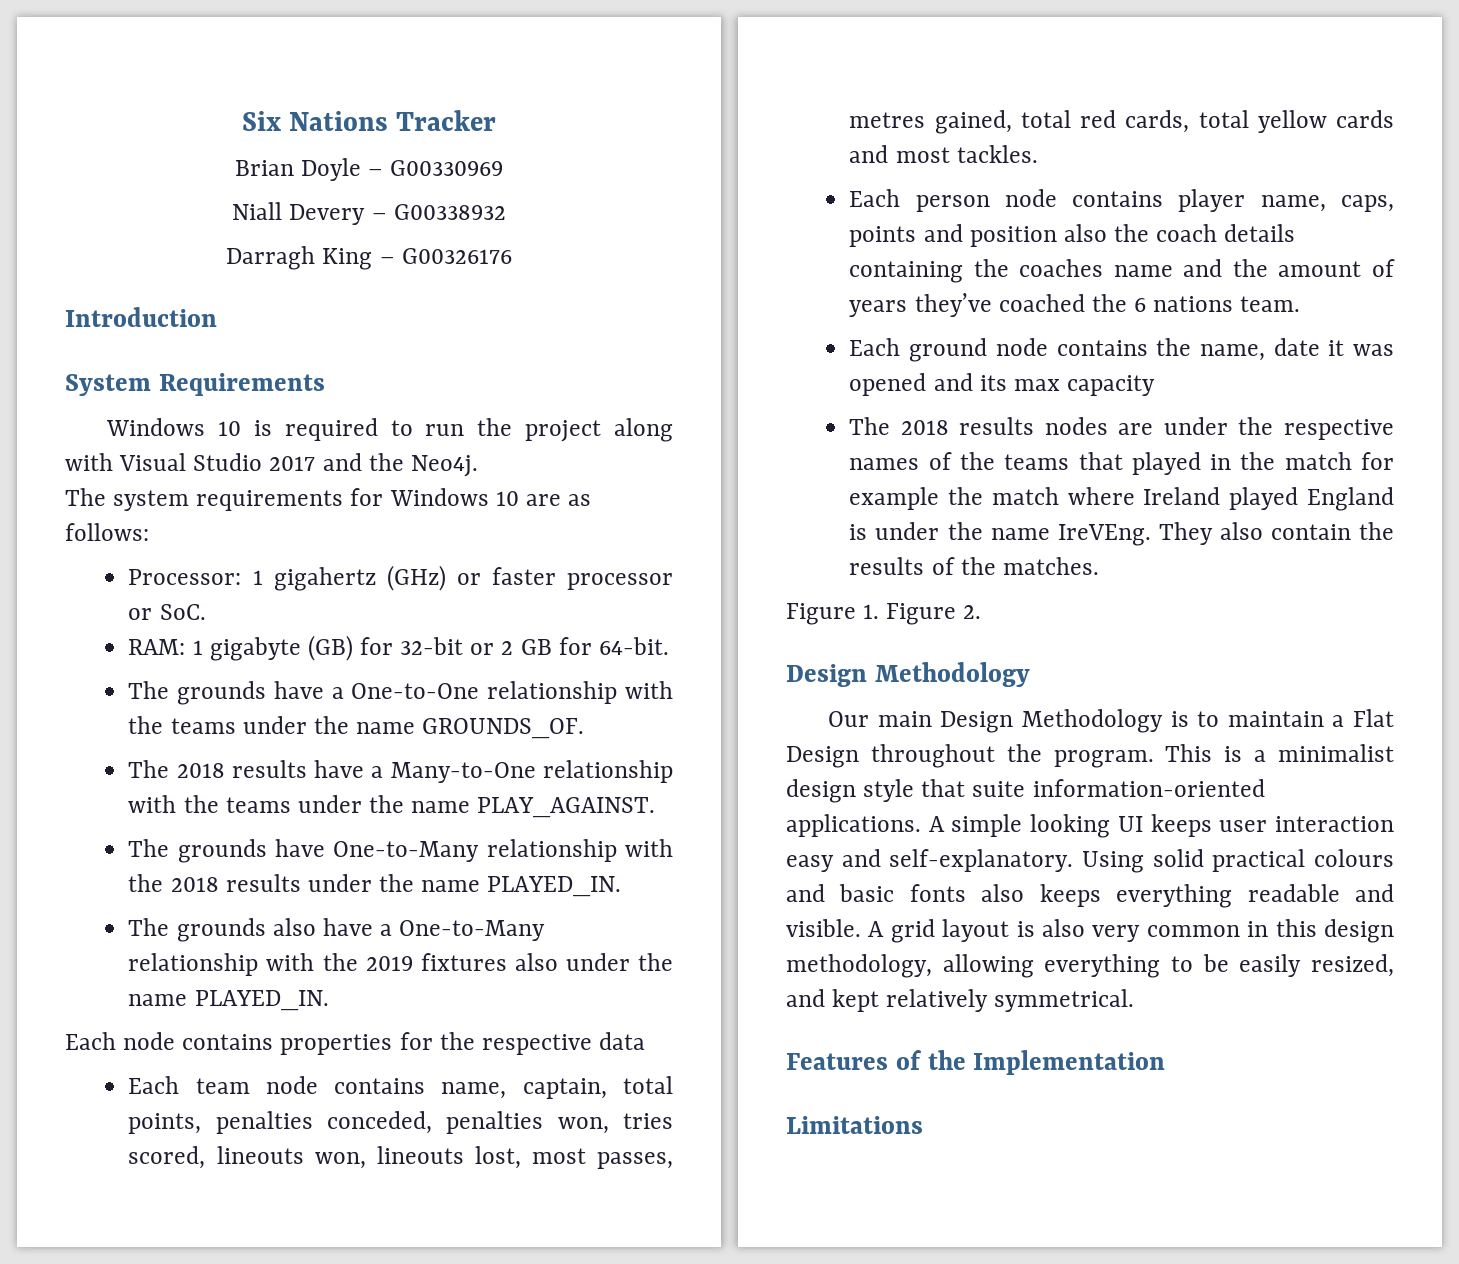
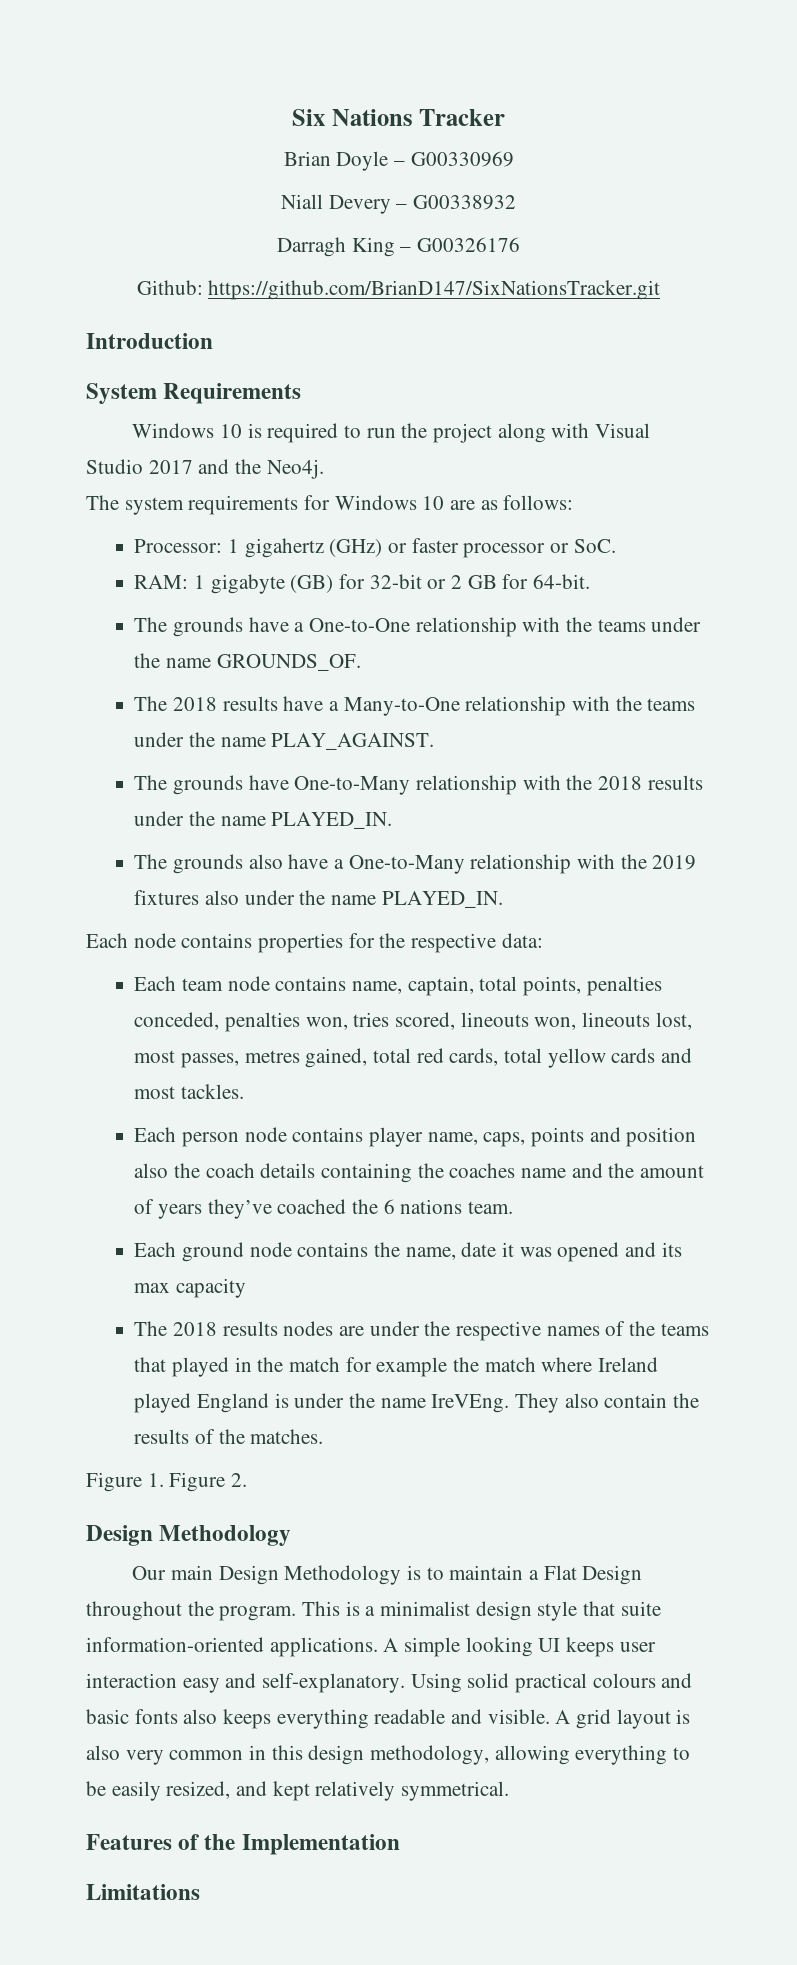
+ Github: https://github.com/BrianD147/SixNationsTracker.git
- Each node contains properties for the respective data
+ Each node contains properties for the respective data:

